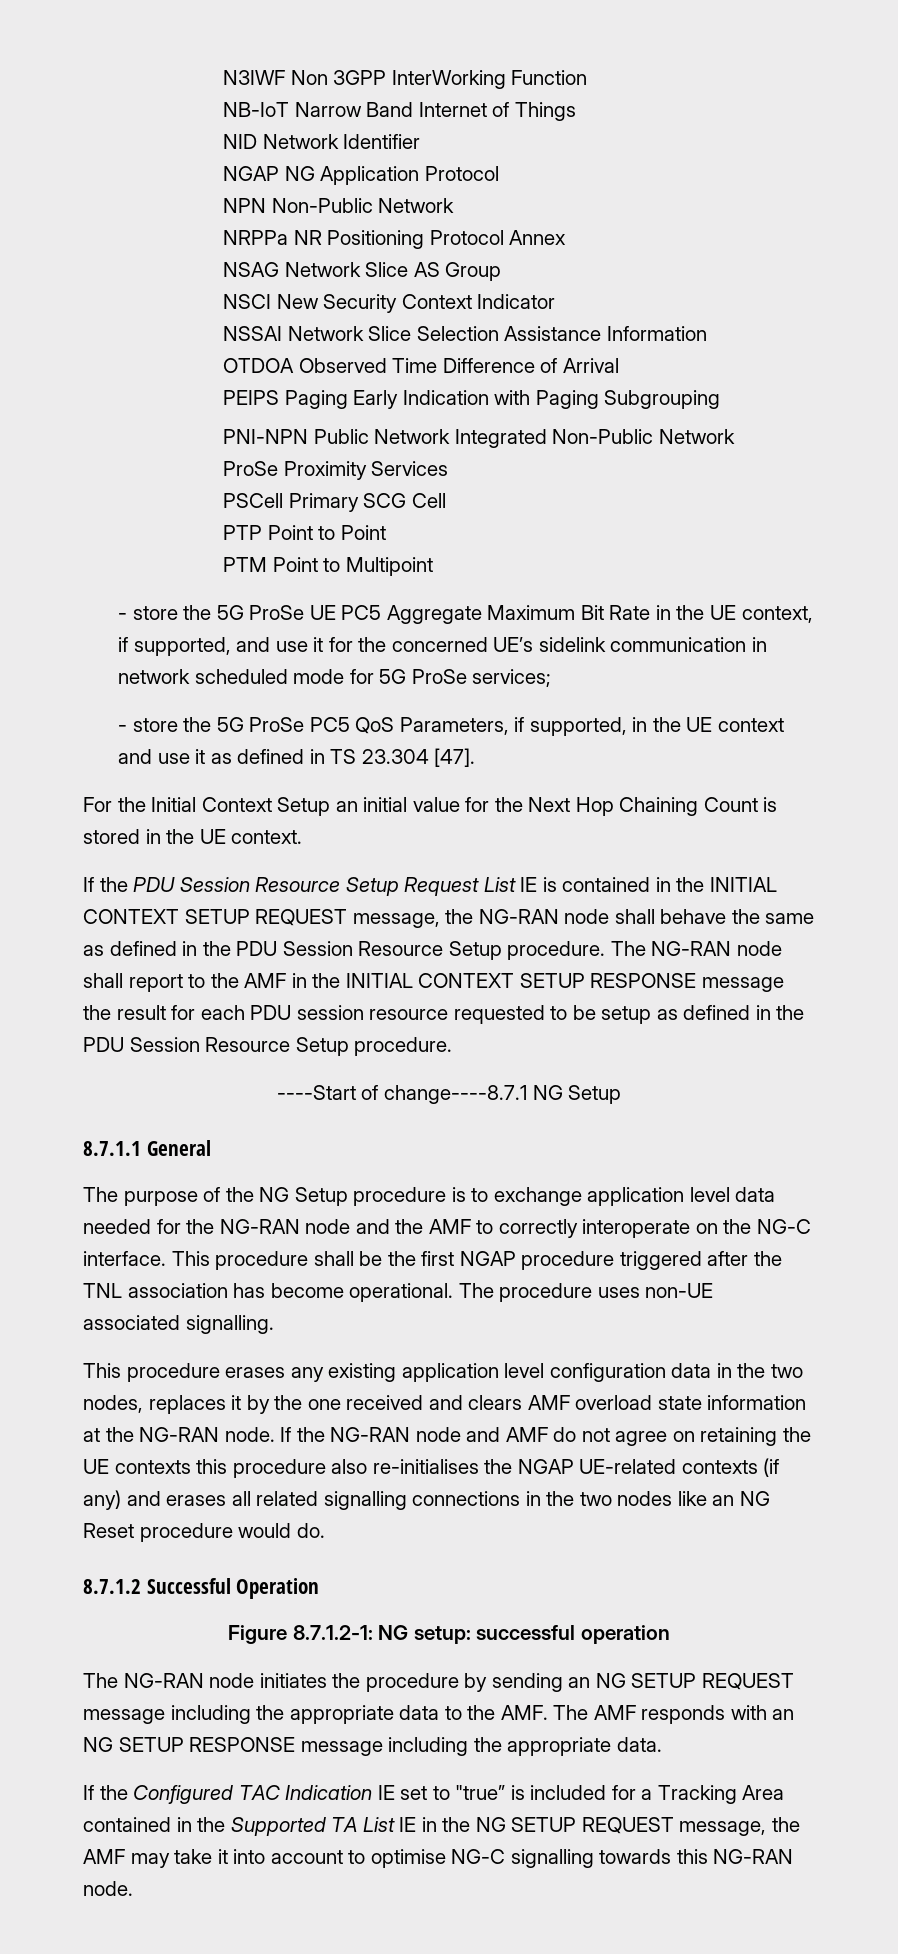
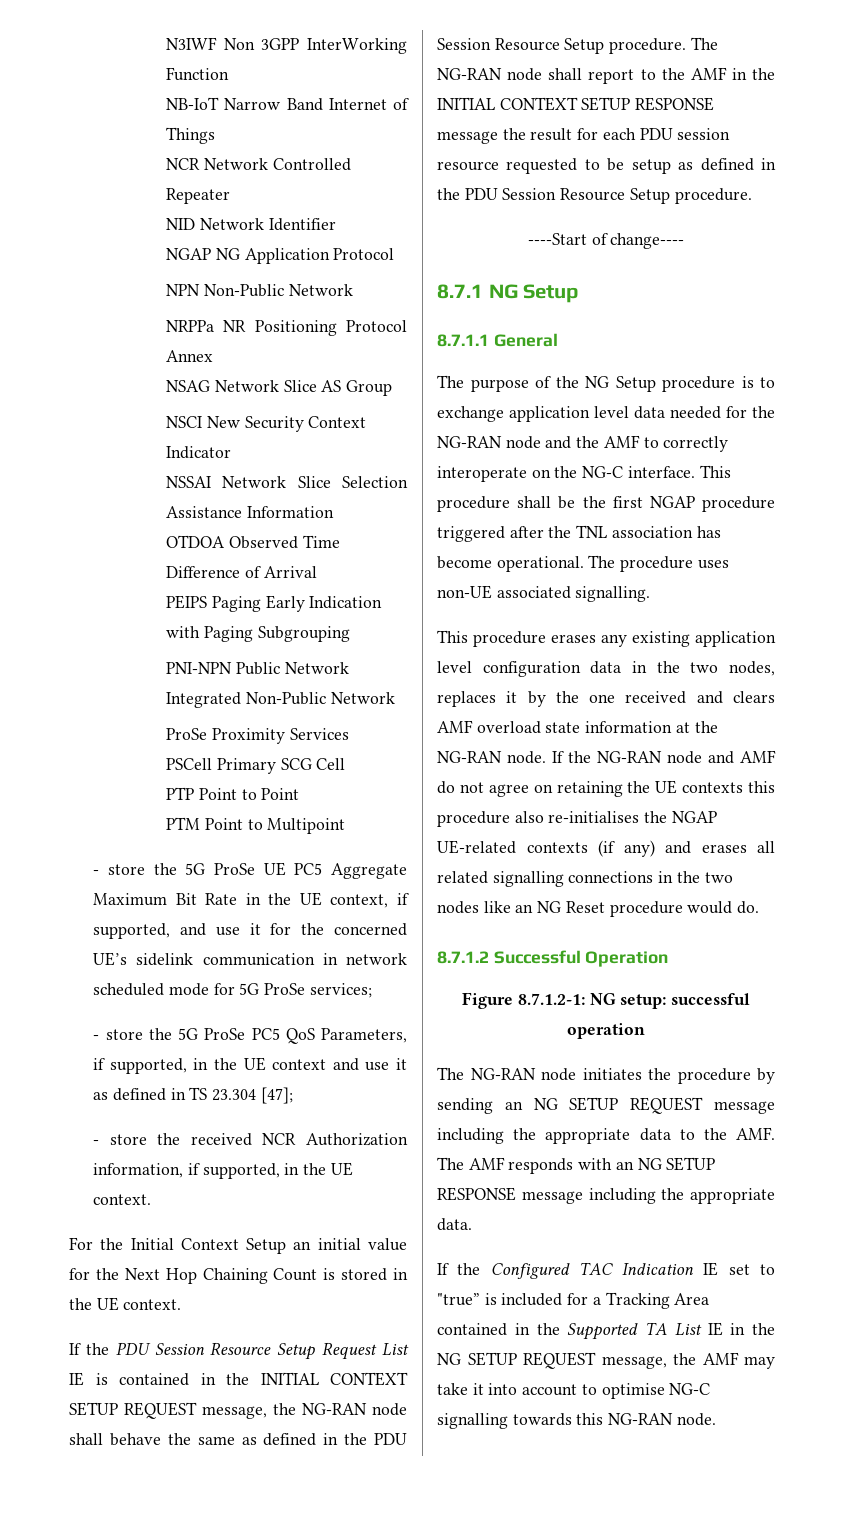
+ NCR Network Controlled Repeater
- - store the 5G ProSe PC5 QoS Parameters, if supported, in the UE context and use it as defined in TS 23.304 [47].
+ - store the 5G ProSe PC5 QoS Parameters, if supported, in the UE context and use it as defined in TS 23.304 [47];
+ - store the received NCR Authorization information, if supported, in the UE context.
- ----Start of change----8.7.1 NG Setup
+ ----Start of change----
+ 8.7.1 NG Setup

